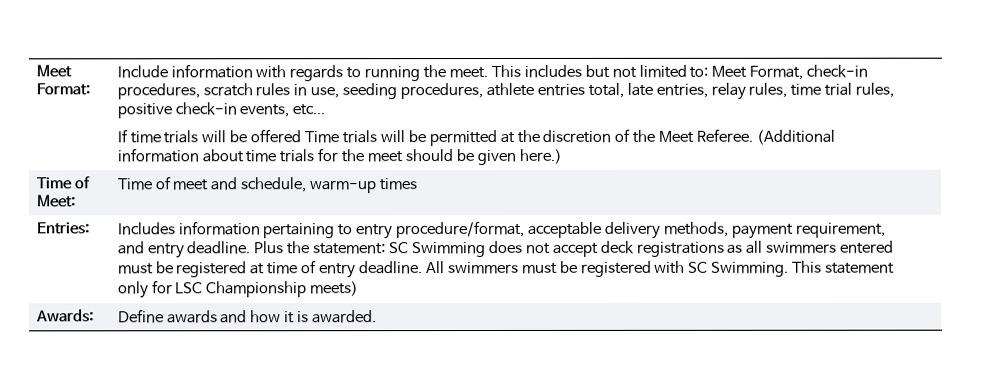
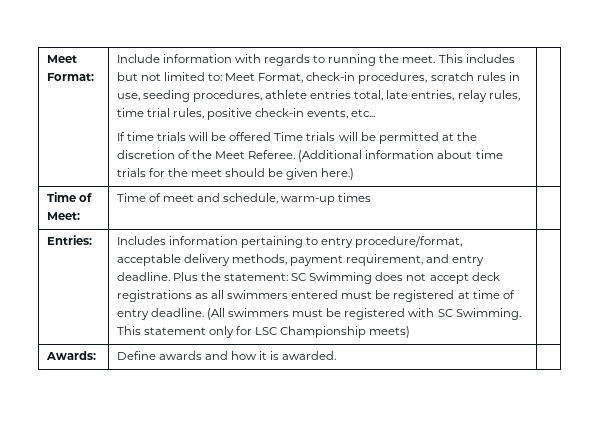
- All swimmers must be registered with SC Swimming.
+ (All swimmers must be registered with SC Swimming.

